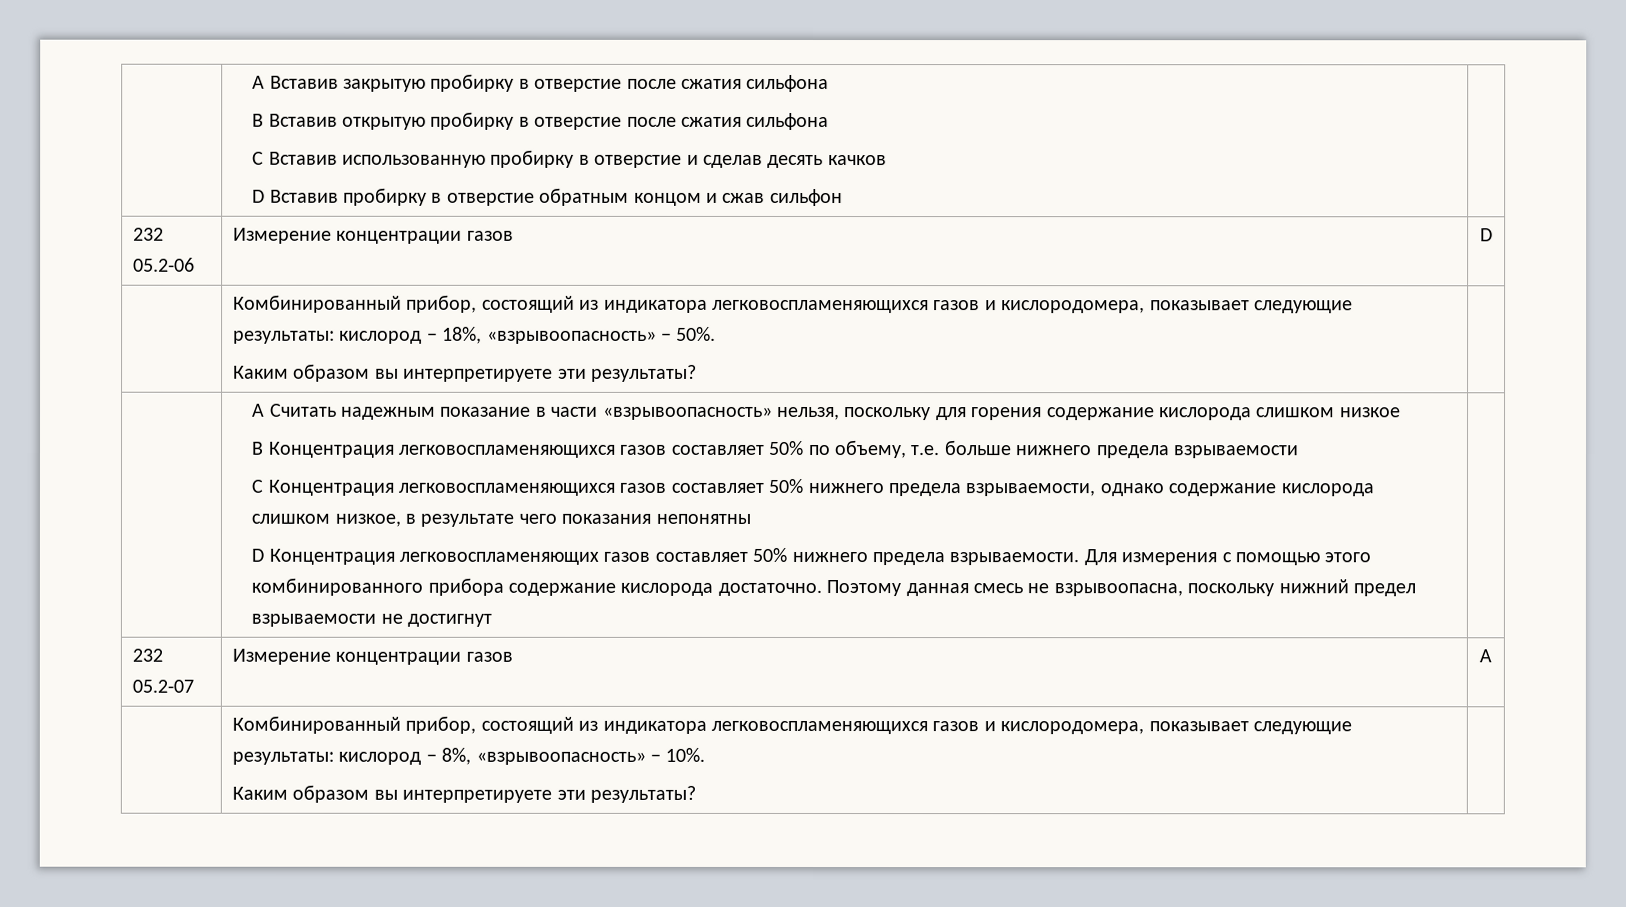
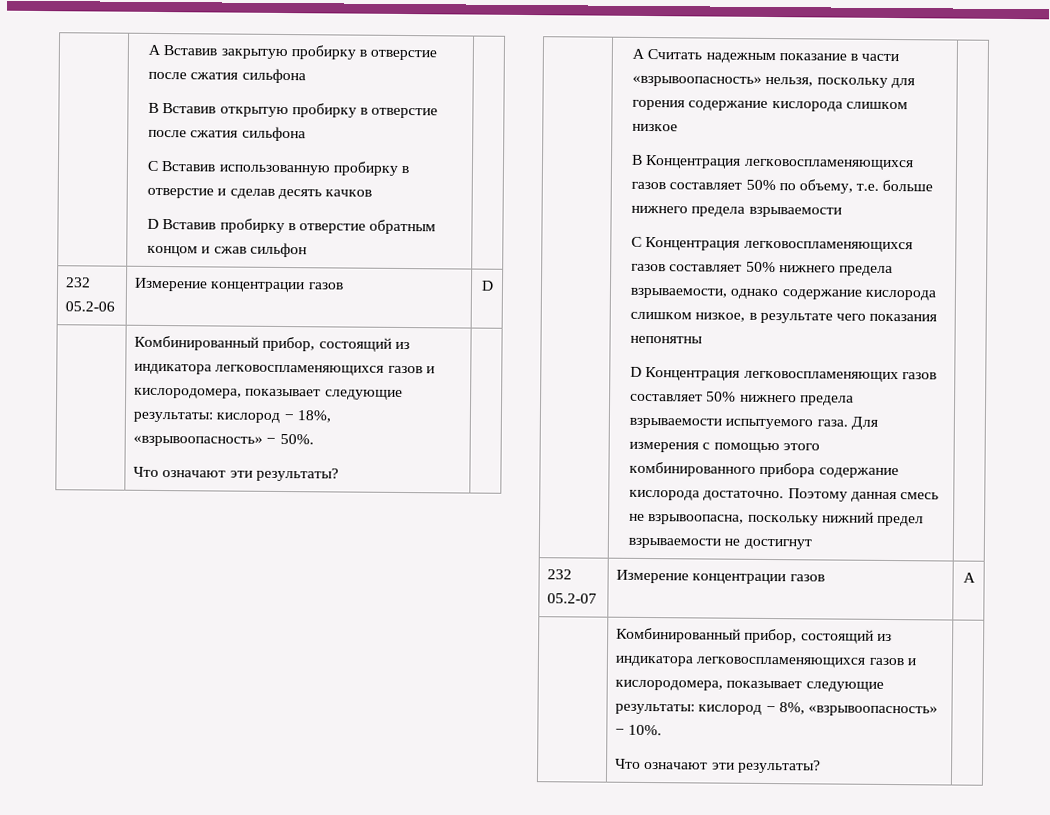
  | Комбинированный прибор, состоящий из индикатора легковоспламеняющихся газов и кислородомера, показывает следующие результаты: кислород − 18%, «взрывоопасность» − 50%.
- Каким образом вы интерпретируете эти результаты? |
+ Что означают эти результаты? |
- D Концентрация легковоспламеняющих газов составляет 50% нижнего предела взрываемости.
+ D Концентрация легковоспламеняющих газов составляет 50% нижнего предела взрываемости испытуемого газа.
  | Комбинированный прибор, состоящий из индикатора легковоспламеняющихся газов и кислородомера, показывает следующие результаты: кислород − 8%, «взрывоопасность» − 10%.
- Каким образом вы интерпретируете эти результаты? |
+ Что означают эти результаты? |

